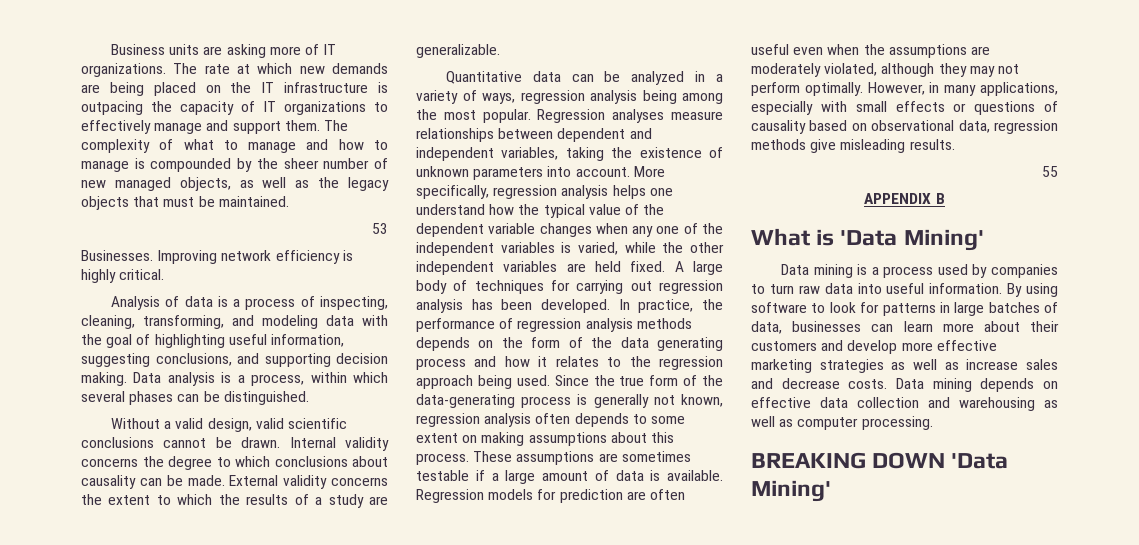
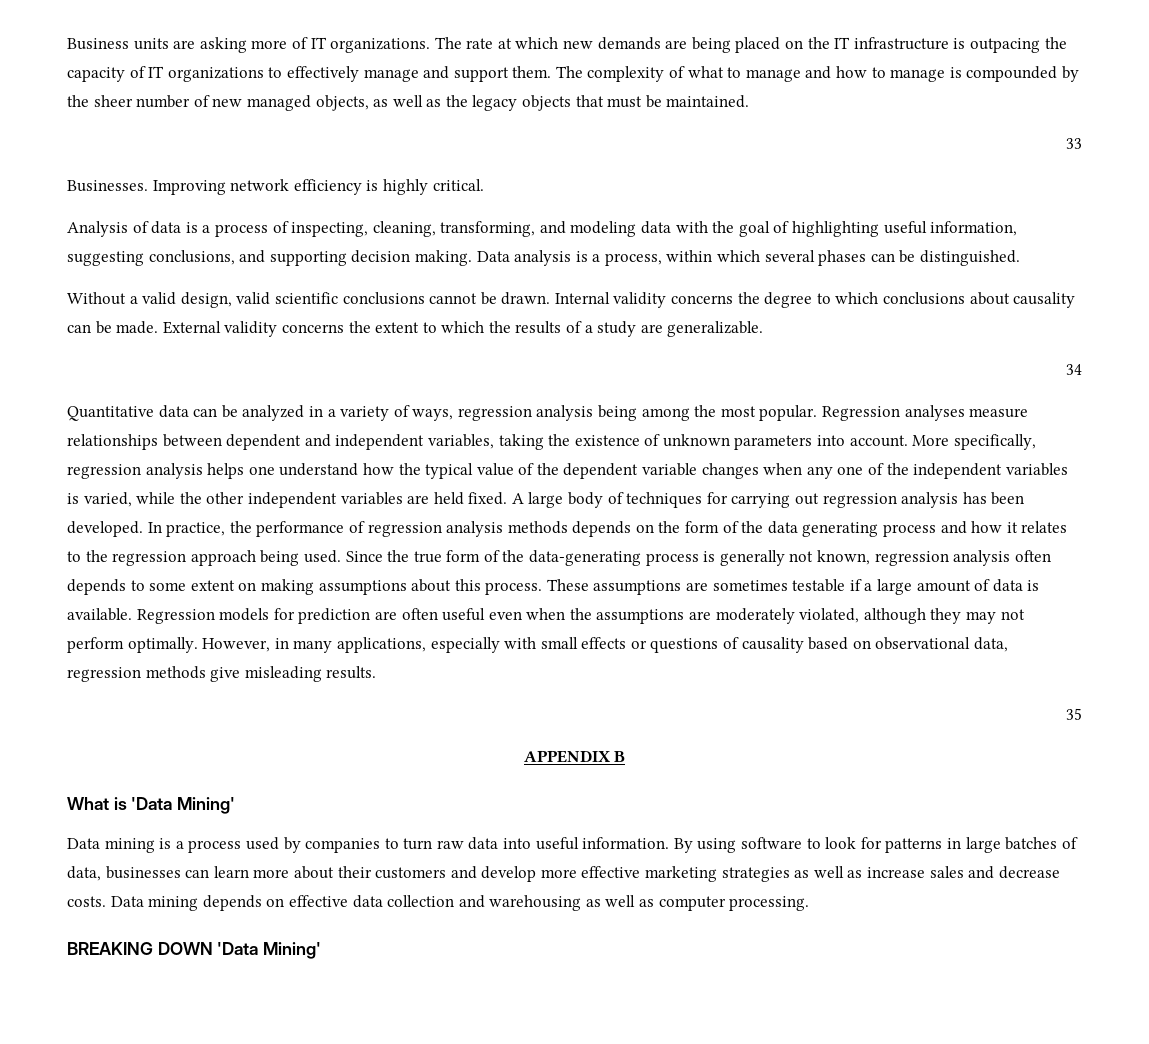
- 53
+ 33
+ 34
- 55
+ 35

